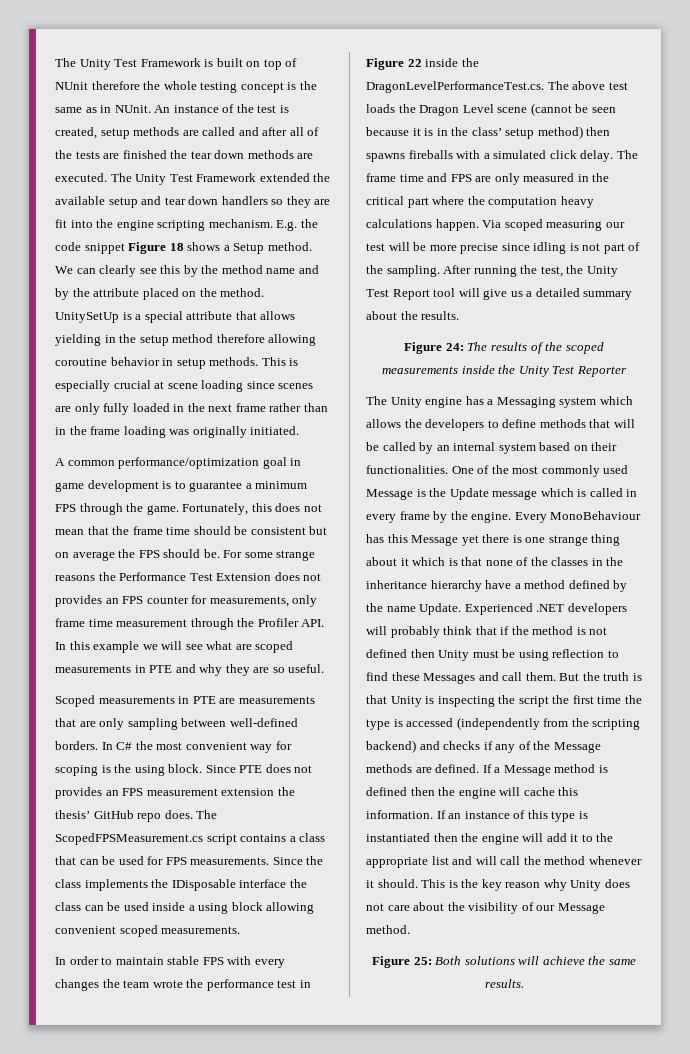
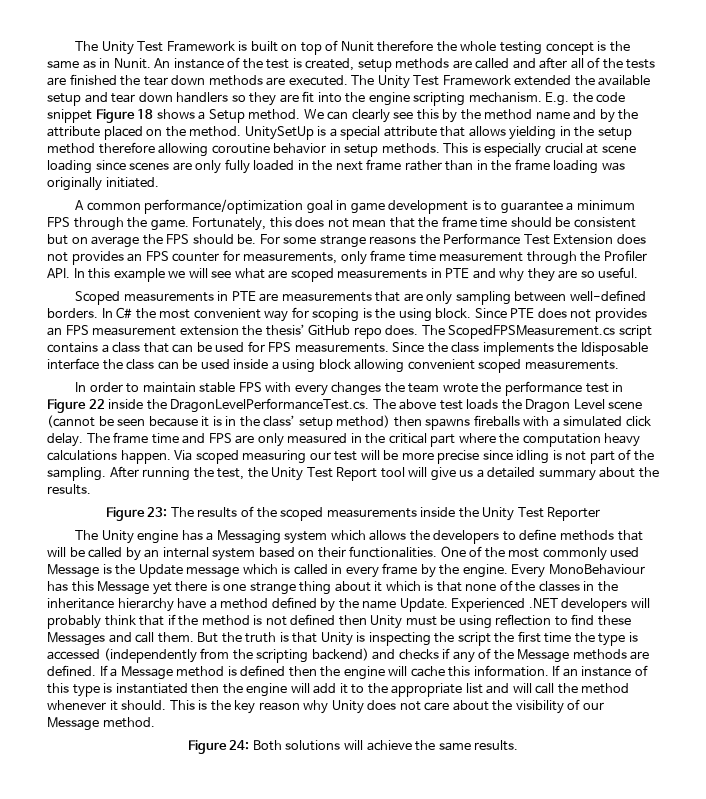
- The Unity Test Framework is built on top of NUnit therefore the whole testing concept is the same as in NUnit.
+ The Unity Test Framework is built on top of Nunit therefore the whole testing concept is the same as in Nunit.
- Since the class implements the IDisposable interface the class can be used inside a using block allowing convenient scoped measurements.
+ Since the class implements the Idisposable interface the class can be used inside a using block allowing convenient scoped measurements.
- Figure 24: The results of the scoped measurements inside the Unity Test Reporter
+ Figure 23: The results of the scoped measurements inside the Unity Test Reporter
- Figure 25: Both solutions will achieve the same results.
+ Figure 24: Both solutions will achieve the same results.

